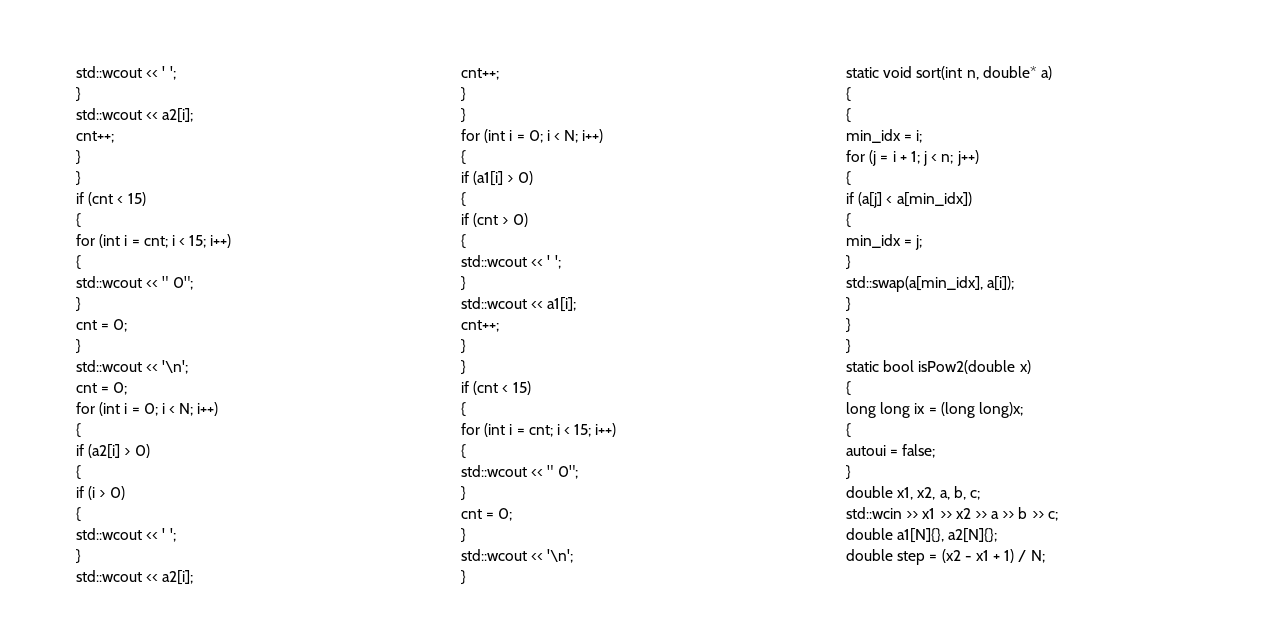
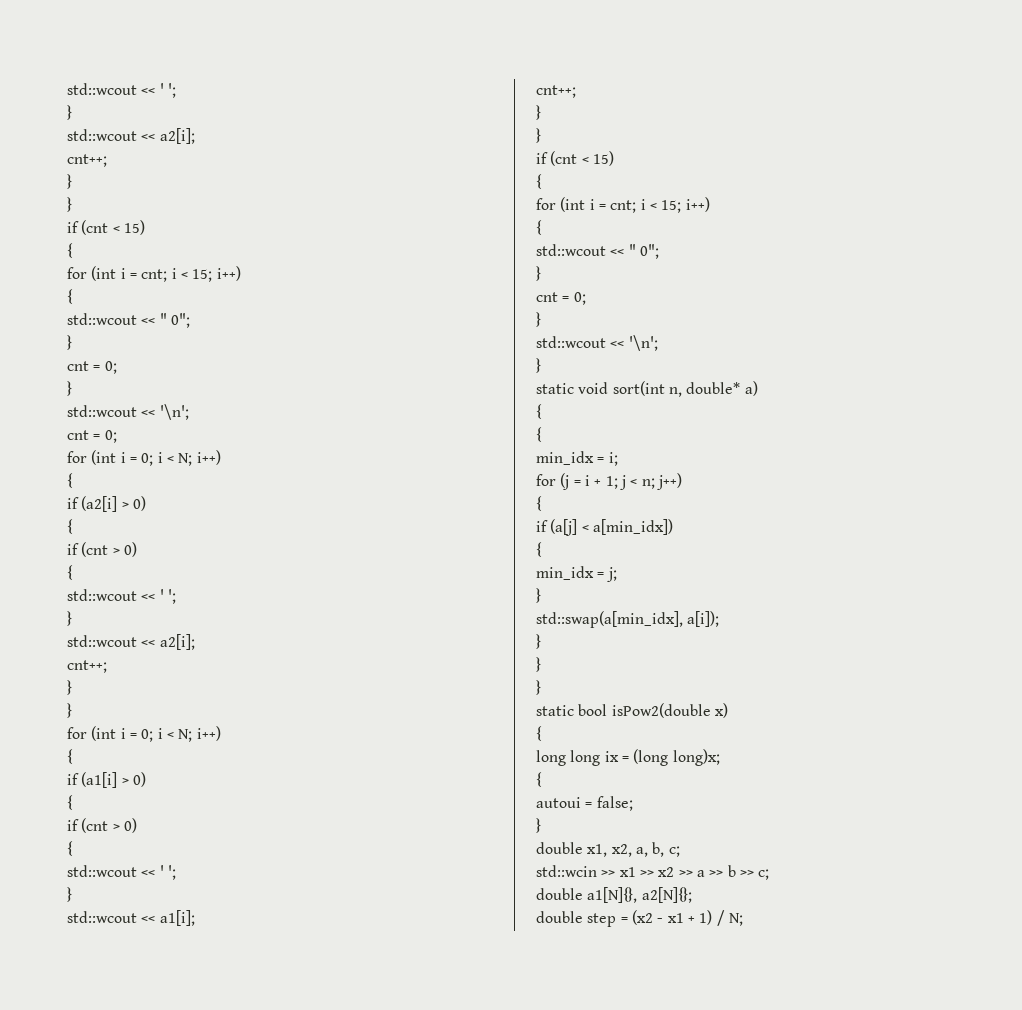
  if (a2[i] > 0)
  {
- if (i > 0)
+ if (cnt > 0)

